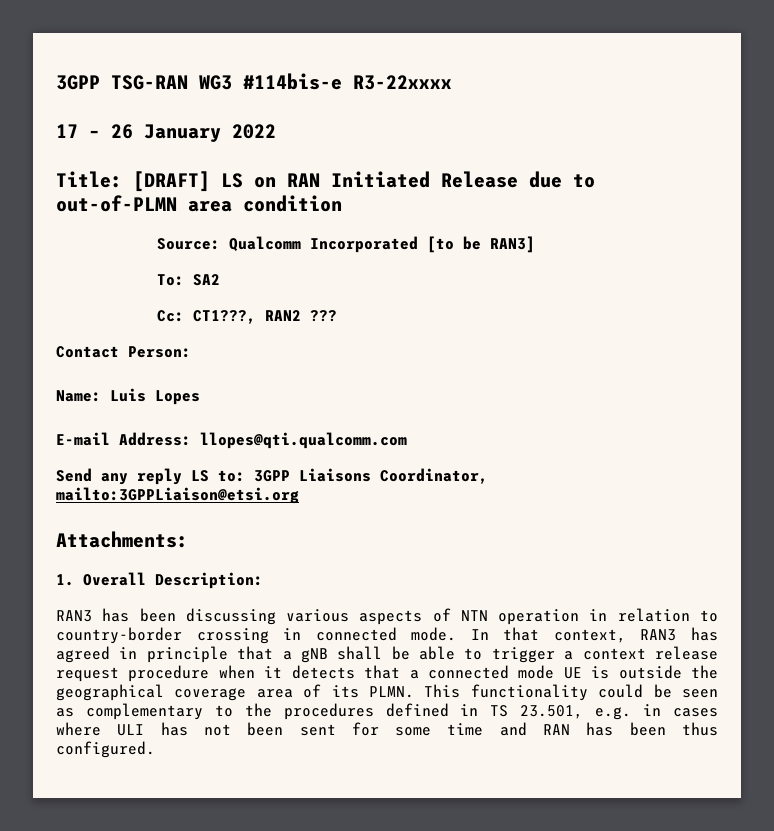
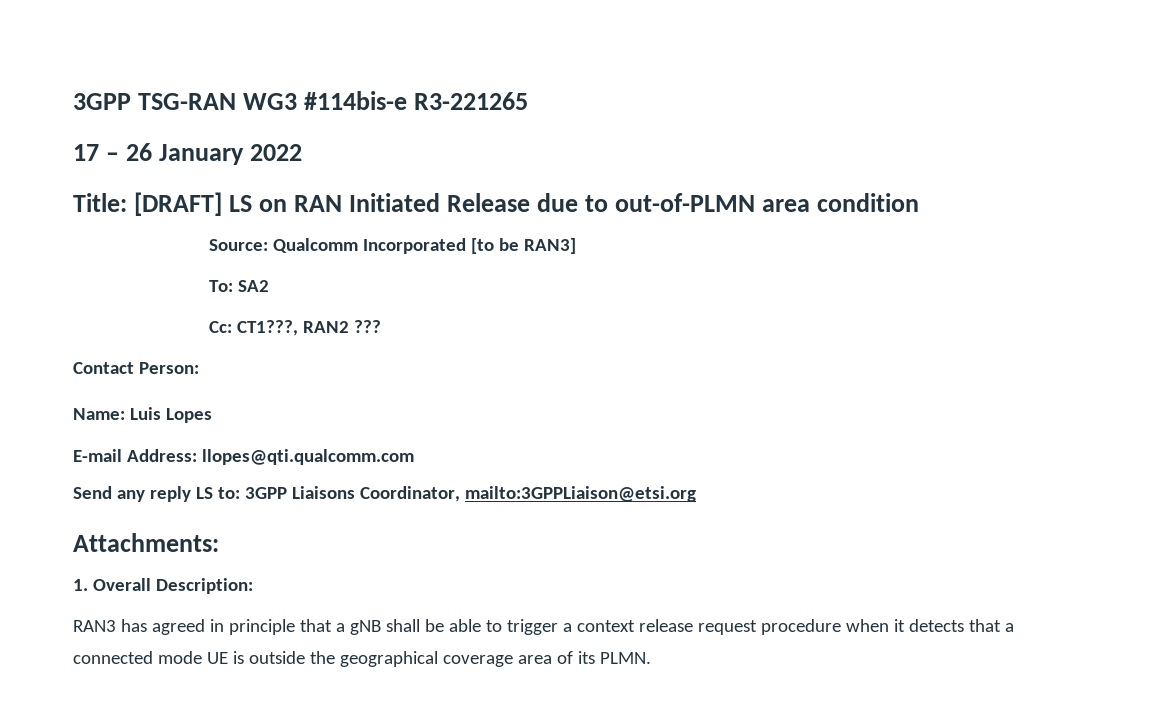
- 3GPP TSG-RAN WG3 #114bis-e R3-22xxxx
+ 3GPP TSG-RAN WG3 #114bis-e R3-221265
- RAN3 has been discussing various aspects of NTN operation in relation to country-border crossing in connected mode. In that context, RAN3 has agreed in principle that a gNB shall be able to trigger a context release request procedure when it detects that a connected mode UE is outside the geographical coverage area of its PLMN. This functionality could be seen as complementary to the procedures defined in TS 23.501, e.g. in cases where ULI has not been sent for some time and RAN has been thus configured.
+ RAN3 has agreed in principle that a gNB shall be able to trigger a context release request procedure when it detects that a connected mode UE is outside the geographical coverage area of its PLMN.

